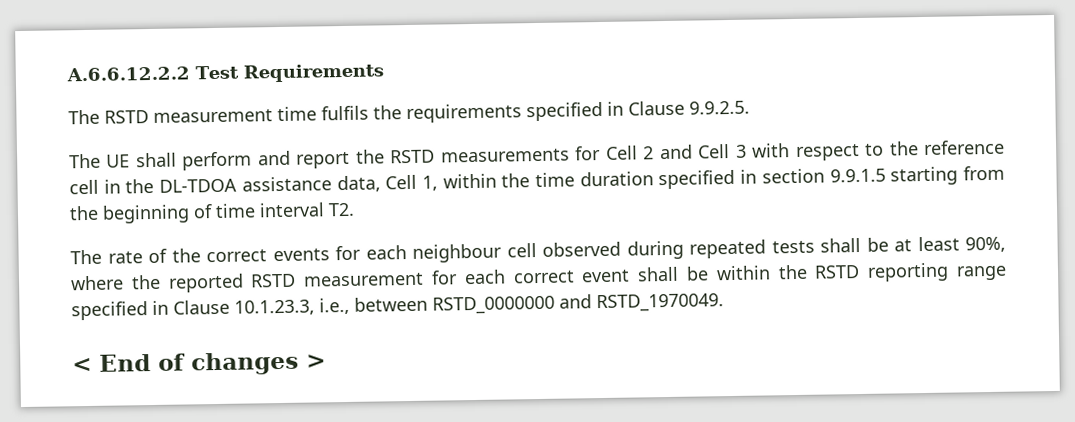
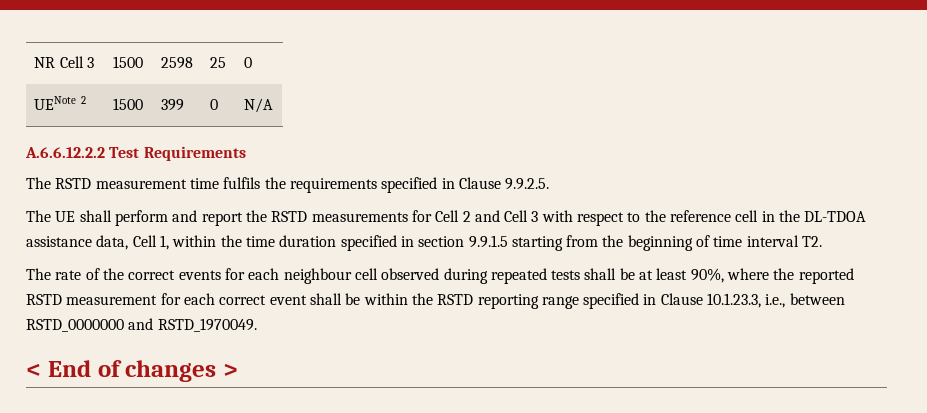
+ NR Cell 3 | 1500 | 2598 | 25 | 0
+ UENote 2 | 1500 | 399 | 0 | N/A

